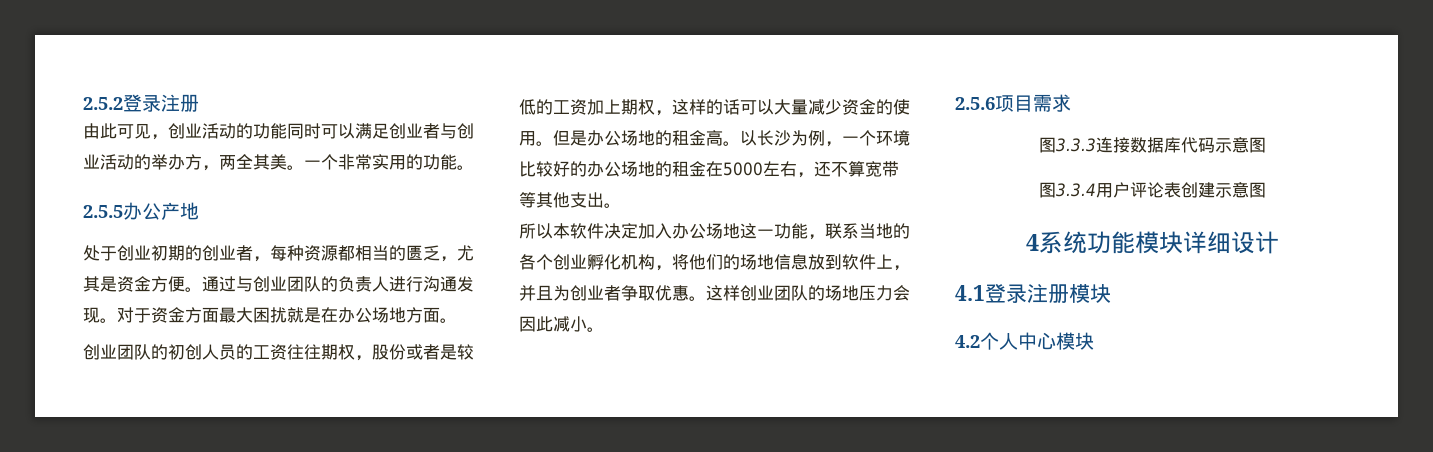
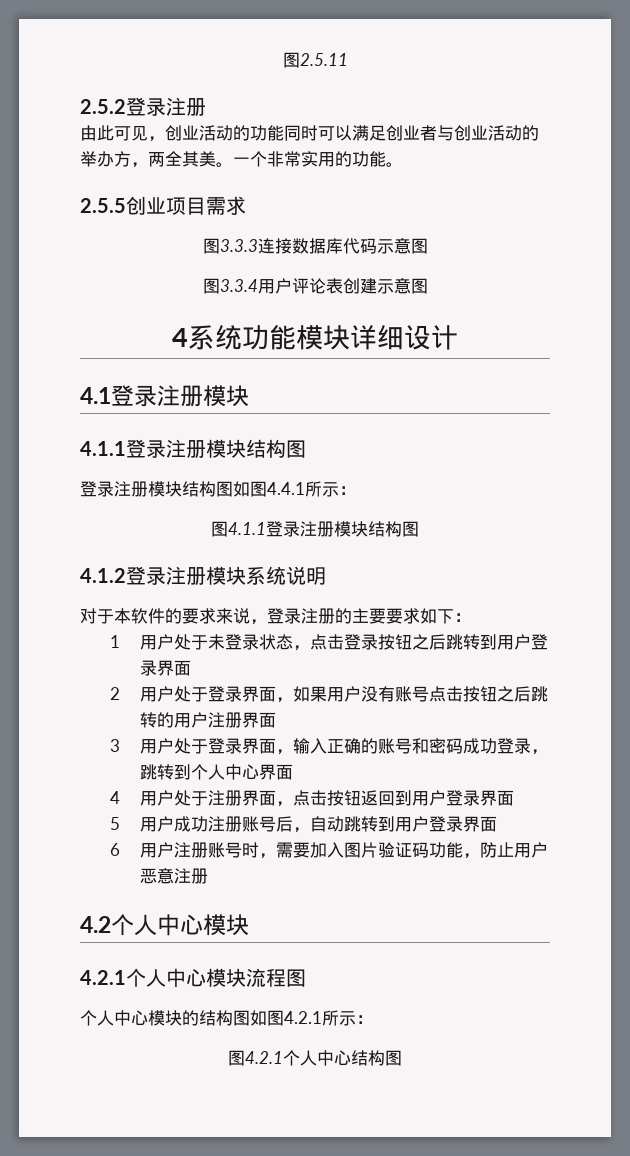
+ 图2.5.11
- 2.5.5办公产地
- 处于创业初期的创业者，每种资源都相当的匮乏，尤其是资金方便。通过与创业团队的负责人进行沟通发现。对于资金方面最大困扰就是在办公场地方面。
- 创业团队的初创人员的工资往往期权，股份或者是较低的工资加上期权，这样的话可以大量减少资金的使用。但是办公场地的租金高。以长沙为例，一个环境比较好的办公场地的租金在5000左右，还不算宽带等其他支出。
- 所以本软件决定加入办公场地这一功能，联系当地的各个创业孵化机构，将他们的场地信息放到软件上，并且为创业者争取优惠。这样创业团队的场地压力会因此减小。
- 2.5.6项目需求
+ 2.5.5创业项目需求
  4.1登录注册模块
+ 4.1.1登录注册模块结构图
+ 登录注册模块结构图如图4.4.1所示：
+ 图4.1.1登录注册模块结构图
+ 4.1.2登录注册模块系统说明
+ 对于本软件的要求来说，登录注册的主要要求如下：
+ 1用户处于未登录状态，点击登录按钮之后跳转到用户登录界面
+ 2用户处于登录界面，如果用户没有账号点击按钮之后跳转的用户注册界面
+ 3用户处于登录界面，输入正确的账号和密码成功登录，跳转到个人中心界面
+ 4用户处于注册界面，点击按钮返回到用户登录界面
+ 5用户成功注册账号后，自动跳转到用户登录界面
+ 6用户注册账号时，需要加入图片验证码功能，防止用户恶意注册
  4.2个人中心模块
+ 4.2.1个人中心模块流程图
+ 个人中心模块的结构图如图4.2.1所示：
+ 图4.2.1个人中心结构图

